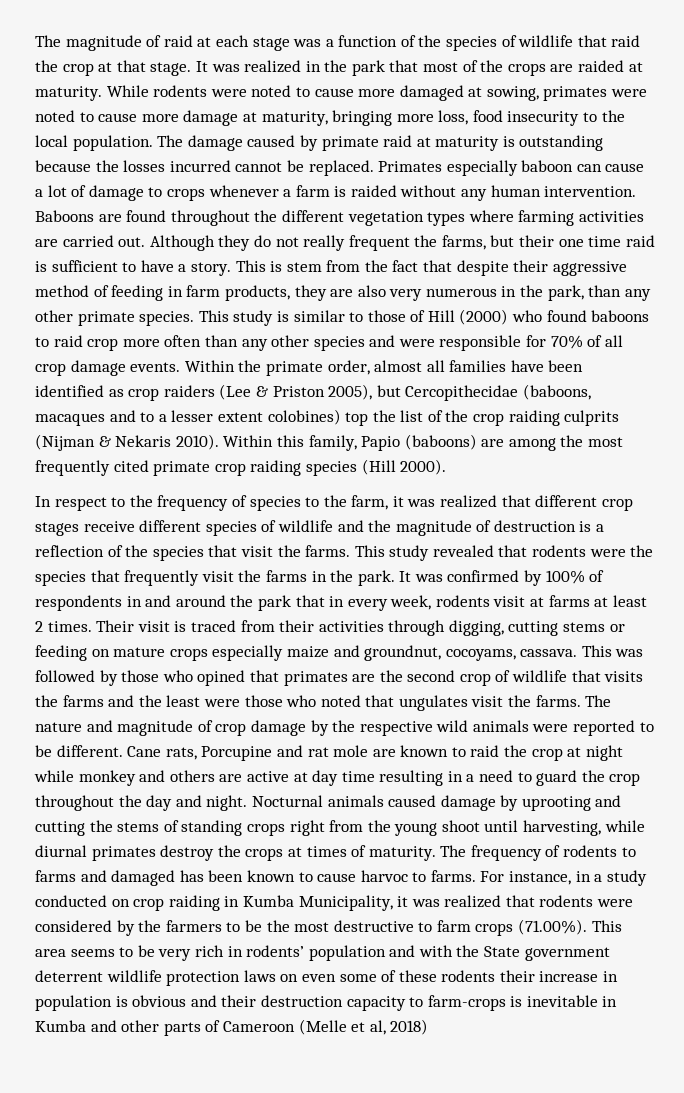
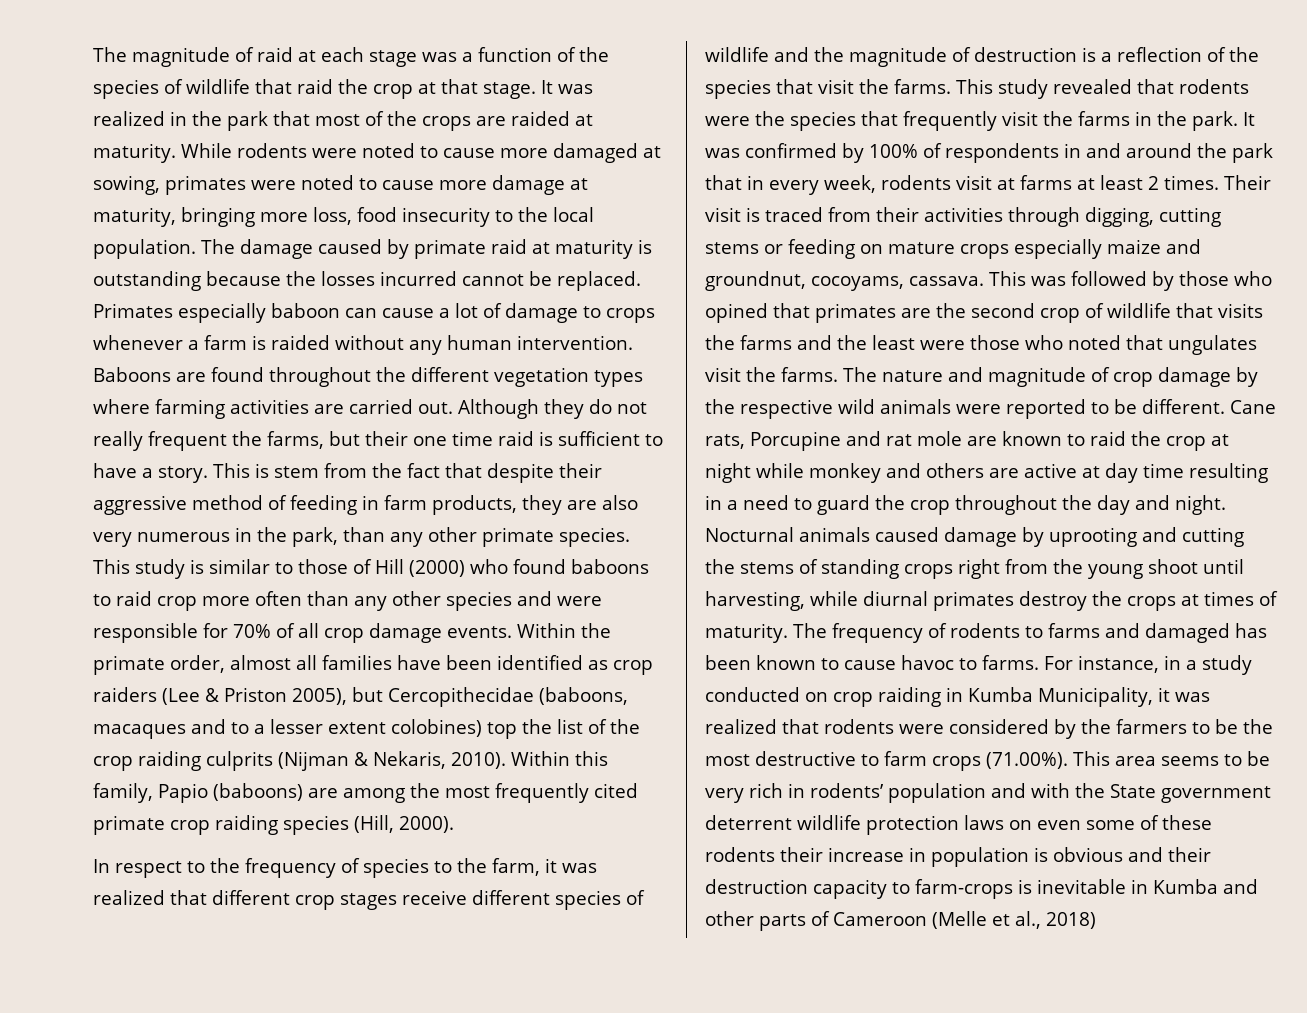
- Within the primate order, almost all families have been identified as crop raiders (Lee & Priston 2005), but Cercopithecidae (baboons, macaques and to a lesser extent colobines) top the list of the crop raiding culprits (Nijman & Nekaris 2010).
+ Within the primate order, almost all families have been identified as crop raiders (Lee & Priston 2005), but Cercopithecidae (baboons, macaques and to a lesser extent colobines) top the list of the crop raiding culprits (Nijman & Nekaris, 2010).
- Within this family, Papio (baboons) are among the most frequently cited primate crop raiding species (Hill 2000).
+ Within this family, Papio (baboons) are among the most frequently cited primate crop raiding species (Hill, 2000).
- The frequency of rodents to farms and damaged has been known to cause harvoc to farms.
+ The frequency of rodents to farms and damaged has been known to cause havoc to farms.
- For instance, in a study conducted on crop raiding in Kumba Municipality, it was realized that rodents were considered by the farmers to be the most destructive to farm crops (71.00%). This area seems to be very rich in rodents’ population and with the State government deterrent wildlife protection laws on even some of these rodents their increase in population is obvious and their destruction capacity to farm-crops is inevitable in Kumba and other parts of Cameroon (Melle et al, 2018)
+ For instance, in a study conducted on crop raiding in Kumba Municipality, it was realized that rodents were considered by the farmers to be the most destructive to farm crops (71.00%). This area seems to be very rich in rodents’ population and with the State government deterrent wildlife protection laws on even some of these rodents their increase in population is obvious and their destruction capacity to farm-crops is inevitable in Kumba and other parts of Cameroon (Melle et al., 2018)

